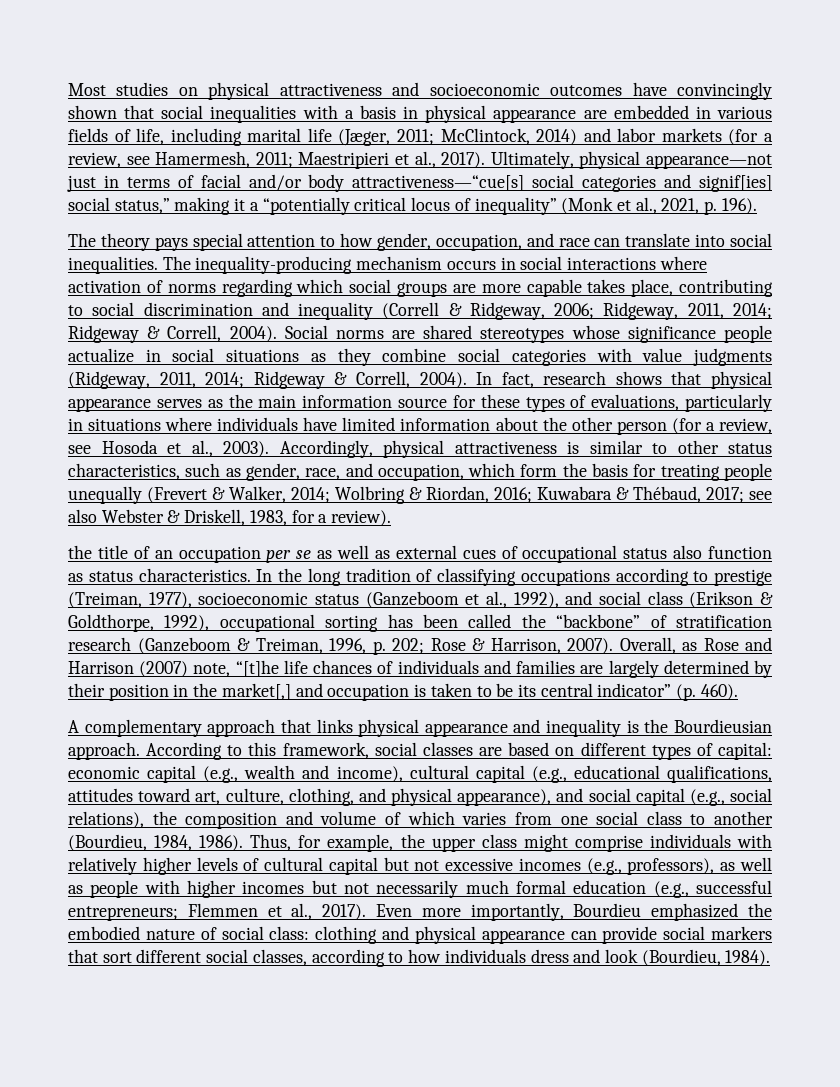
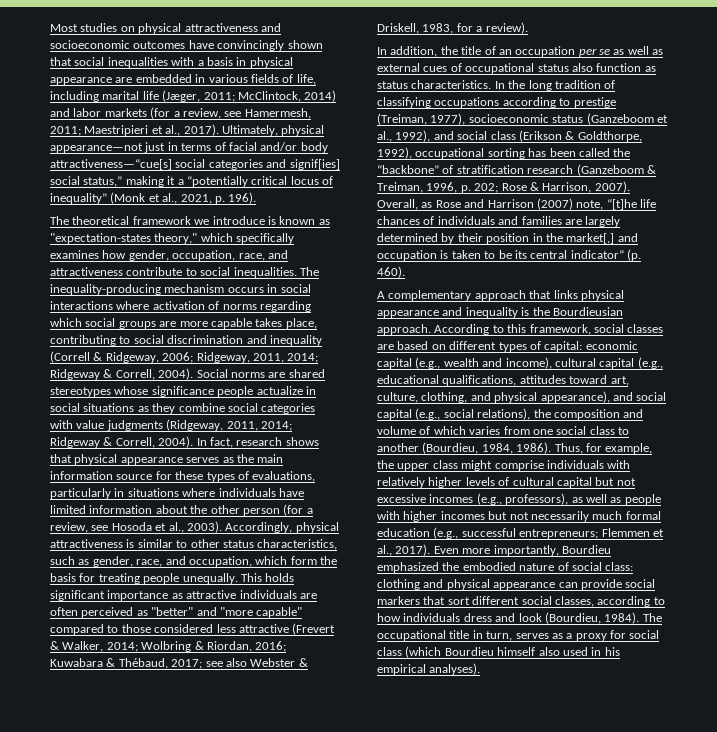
- The theory pays special attention to how gender, occupation, and race can translate into social inequalities.
+ The theoretical framework we introduce is known as "expectation-states theory," which specifically examines how gender, occupation, race, and attractiveness contribute to social inequalities.
- Accordingly, physical attractiveness is similar to other status characteristics, such as gender, race, and occupation, which form the basis for treating people unequally (Frevert & Walker, 2014; Wolbring & Riordan, 2016; Kuwabara & Thébaud, 2017; see also Webster & Driskell, 1983, for a review).
+ Accordingly, physical attractiveness is similar to other status characteristics, such as gender, race, and occupation, which form the basis for treating people unequally. This holds significant importance as attractive individuals are often perceived as "better" and "more capable" compared to those considered less attractive (Frevert & Walker, 2014; Wolbring & Riordan, 2016; Kuwabara & Thébaud, 2017; see also Webster & Driskell, 1983, for a review).
- the title of an occupation per se as well as external cues of occupational status also function as status characteristics.
+ In addition, the title of an occupation per se as well as external cues of occupational status also function as status characteristics.
+ The occupational title in turn, serves as a proxy for social class (which Bourdieu himself also used in his empirical analyses).

